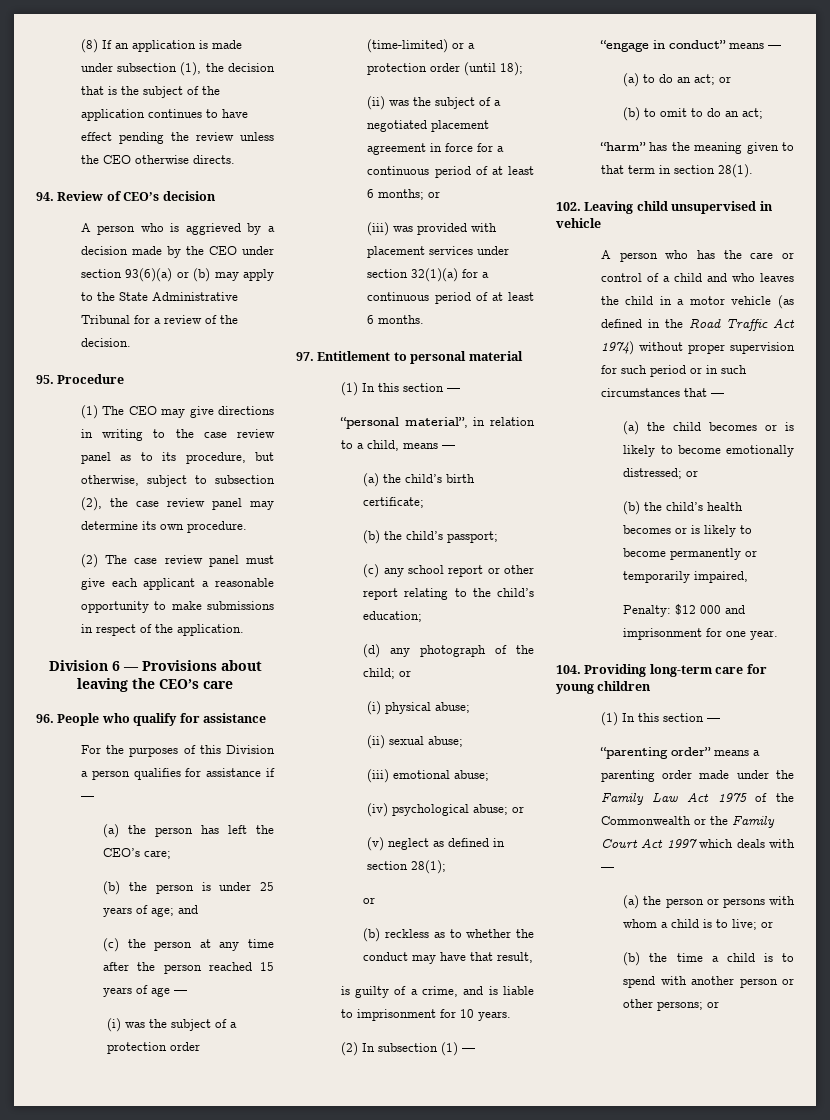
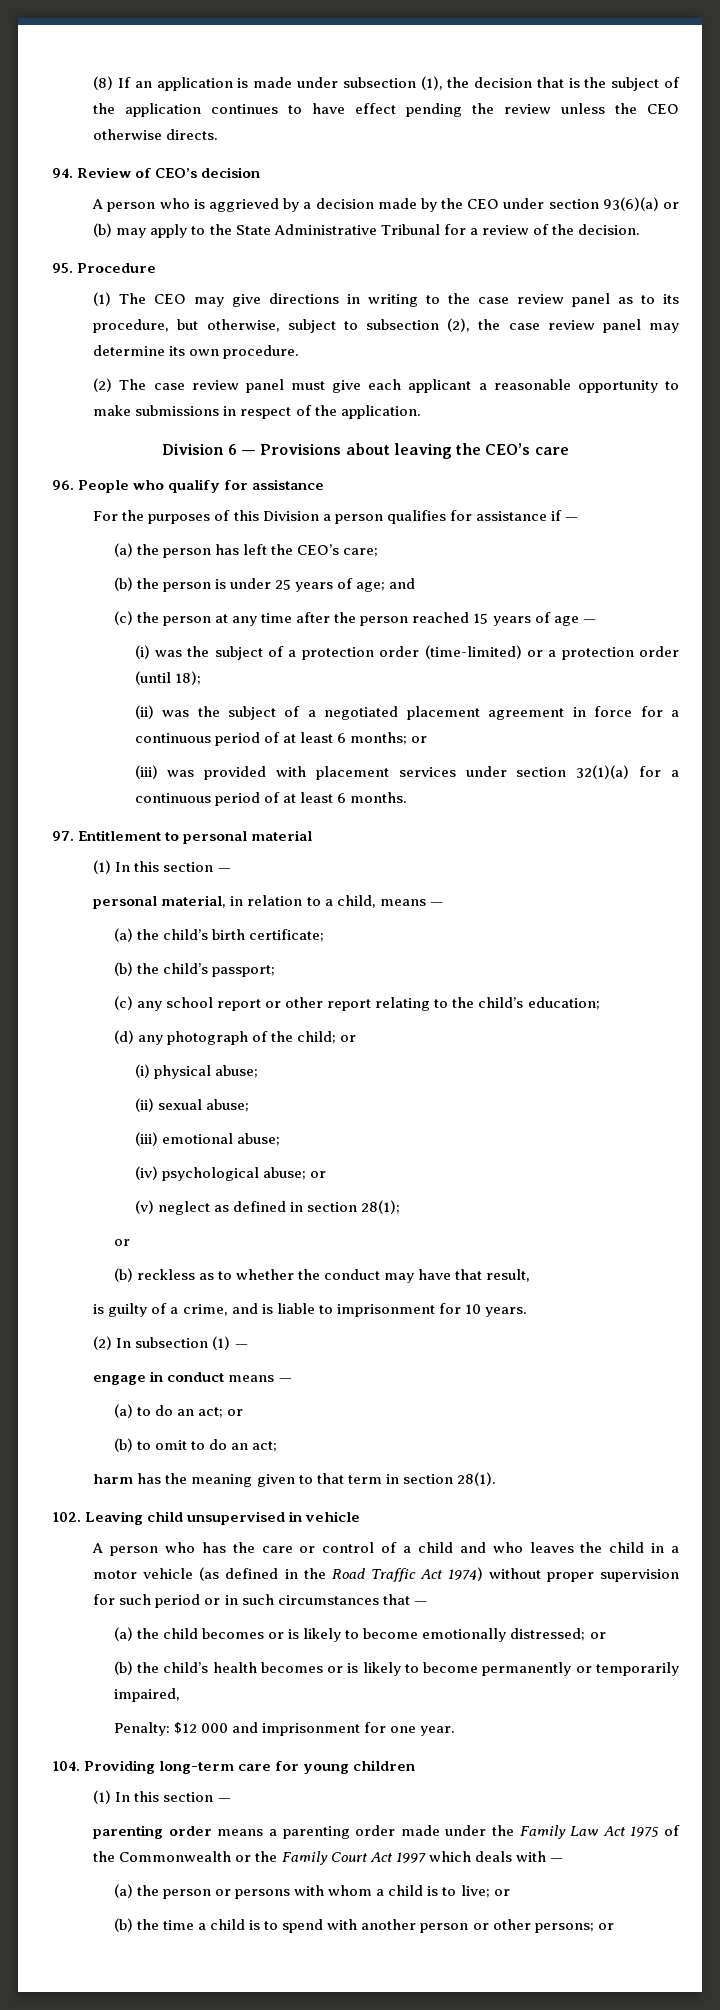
- “personal material”, in relation to a child, means —
+ personal material, in relation to a child, means —
- “engage in conduct” means —
+ engage in conduct means —
- “harm” has the meaning given to that term in section 28(1).
+ harm has the meaning given to that term in section 28(1).
- “parenting order” means a parenting order made under the Family Law Act 1975 of the Commonwealth or the Family Court Act 1997 which deals with —
+ parenting order means a parenting order made under the Family Law Act 1975 of the Commonwealth or the Family Court Act 1997 which deals with —

